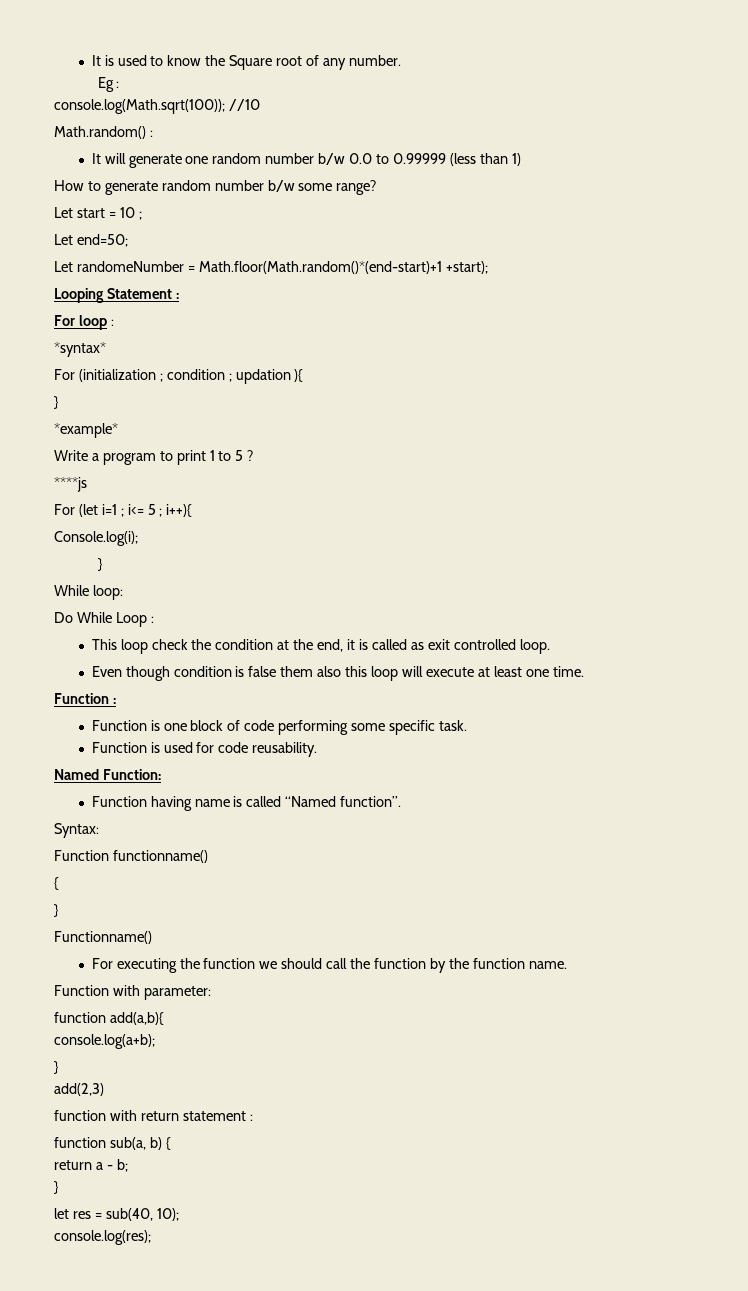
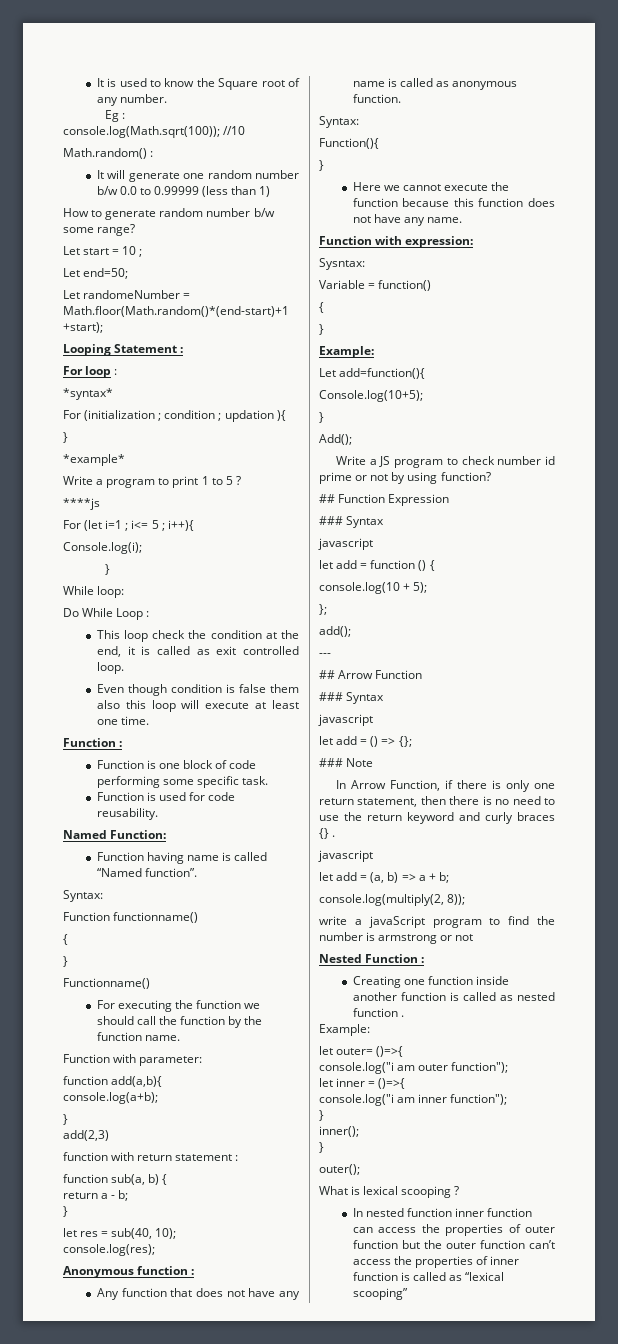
+ Anonymous function :
+ Any function that does not have any name is called as anonymous function.
+ Syntax:
+ Function(){
+ }
+ Here we cannot execute the function because this function does not have any name.
+ Function with expression:
+ Sysntax:
+ Variable = function()
+ {
+ }
+ Example:
+ Let add=function(){
+ Console.log(10+5);
+ }
+ Add();
+ Write a JS program to check number id prime or not by using function?
+ ## Function Expression
+ ### Syntax
+ javascript
+ let add = function () {
+ console.log(10 + 5);
+ };
+ add();
+ ---
+ ## Arrow Function
+ ### Syntax
+ javascript
+ let add = () => {};
+ ### Note
+ In Arrow Function, if there is only one return statement, then there is no need to use the return keyword and curly braces {} .
+ javascript
+ let add = (a, b) => a + b;
+ console.log(multiply(2, 8));
+ write a javaScript program to find the number is armstrong or not
+ Nested Function :
+ Creating one function inside another function is called as nested function .
+ Example:
+ let outer= ()=>{
+ console.log("i am outer function");
+ let inner = ()=>{
+ console.log("i am inner function");
+ }
+ inner();
+ }
+ outer();
+ What is lexical scooping ?
+ In nested function inner function can access the properties of outer function but the outer function can’t access the properties of inner function is called as “lexical scooping”

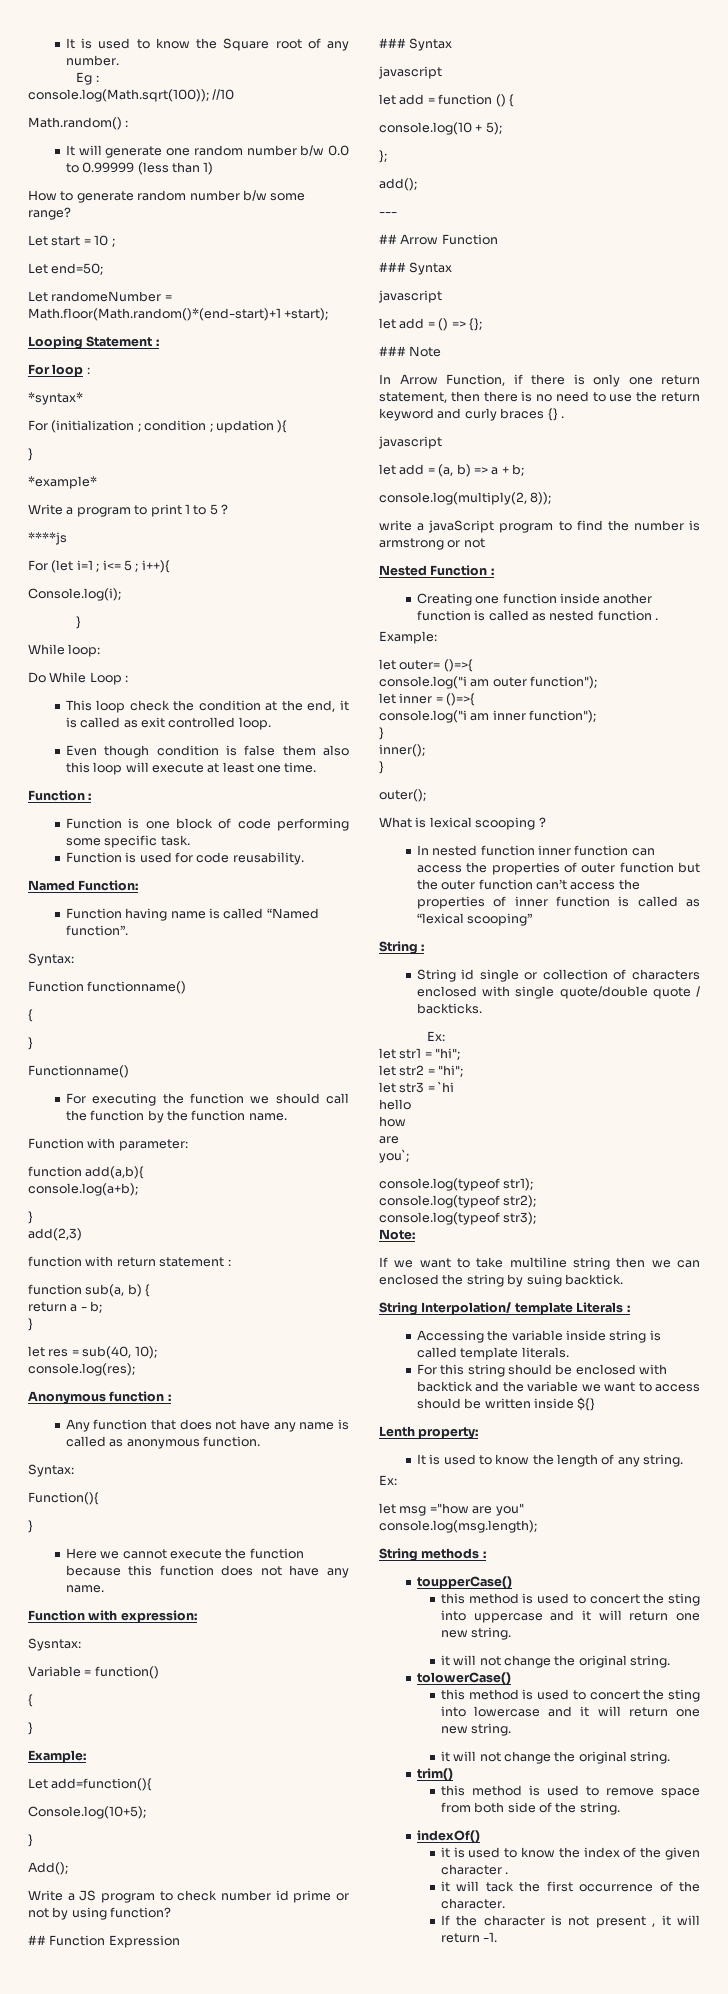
+ String :
+ String id single or collection of characters enclosed with single quote/double quote / backticks.
+ Ex:
+ let str1 = "hi";
+ let str2 = "hi";
+ let str3 = `hi
+ hello
+ how
+ are
+ you`;
+ console.log(typeof str1);
+ console.log(typeof str2);
+ console.log(typeof str3);
+ Note:
+ If we want to take multiline string then we can enclosed the string by suing backtick.
+ String Interpolation/ template Literals :
+ Accessing the variable inside string is called template literals.
+ For this string should be enclosed with backtick and the variable we want to access should be written inside ${}
+ Lenth property:
+ It is used to know the length of any string.
+ Ex:
+ let msg ="how are you"
+ console.log(msg.length);
+ String methods :
+ toupperCase()
+ this method is used to concert the sting into uppercase and it will return one new string.
+ it will not change the original string.
+ tolowerCase()
+ this method is used to concert the sting into lowercase and it will return one new string.
+ it will not change the original string.
+ trim()
+ this method is used to remove space from both side of the string.
+ indexOf()
+ it is used to know the index of the given character .
+ it will tack the first occurrence of the character.
+ If the character is not present , it will return -1.

